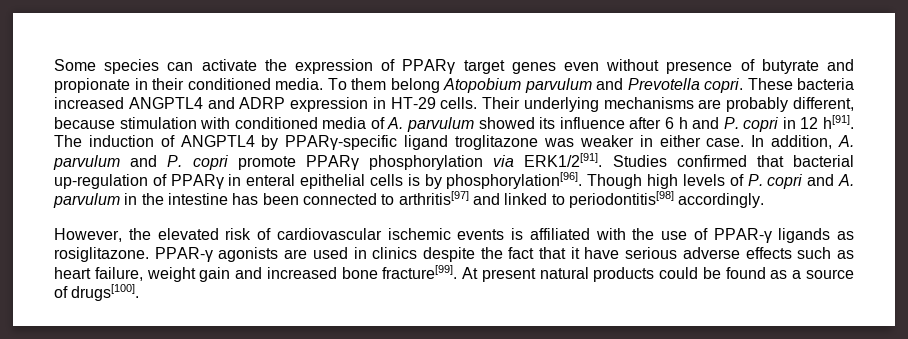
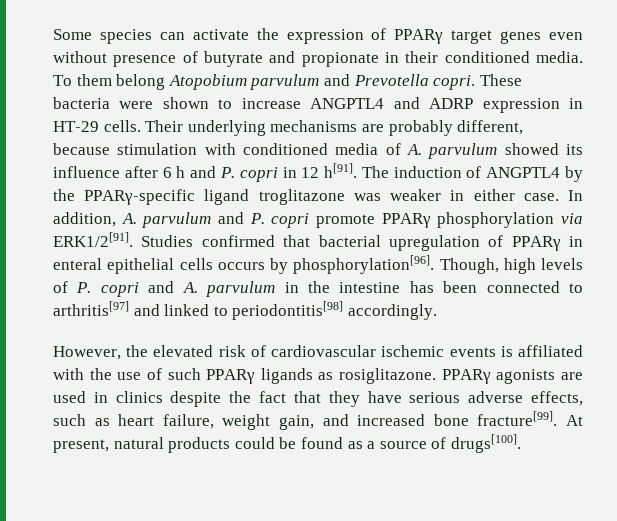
- These bacteria increased ANGPTL4 and ADRP expression in HT-29 cells.
+ These bacteria were shown to increase ANGPTL4 and ADRP expression in HT-29 cells.
- The induction of ANGPTL4 by PPARγ-specific ligand troglitazone was weaker in either case.
+ The induction of ANGPTL4 by the PPARγ-specific ligand troglitazone was weaker in either case.
- Studies confirmed that bacterial up-regulation of PPARγ in enteral epithelial cells is by phosphorylation[96].
+ Studies confirmed that bacterial upregulation of PPARγ in enteral epithelial cells occurs by phosphorylation[96].
- Though high levels of P. copri and A. parvulum in the intestine has been connected to arthritis[97] and linked to periodontitis[98] accordingly.
+ Though, high levels of P. copri and A. parvulum in the intestine has been connected to arthritis[97] and linked to periodontitis[98] accordingly.
- However, the elevated risk of cardiovascular ischemic events is affiliated with the use of PPAR-γ ligands as rosiglitazone.
+ However, the elevated risk of cardiovascular ischemic events is affiliated with the use of such PPARγ ligands as rosiglitazone.
- PPAR-γ agonists are used in clinics despite the fact that it have serious adverse effects such as heart failure, weight gain and increased bone fracture[99].
+ PPARγ agonists are used in clinics despite the fact that they have serious adverse effects, such as heart failure, weight gain, and increased bone fracture[99].
- At present natural products could be found as a source of drugs[100].
+ At present, natural products could be found as a source of drugs[100].

